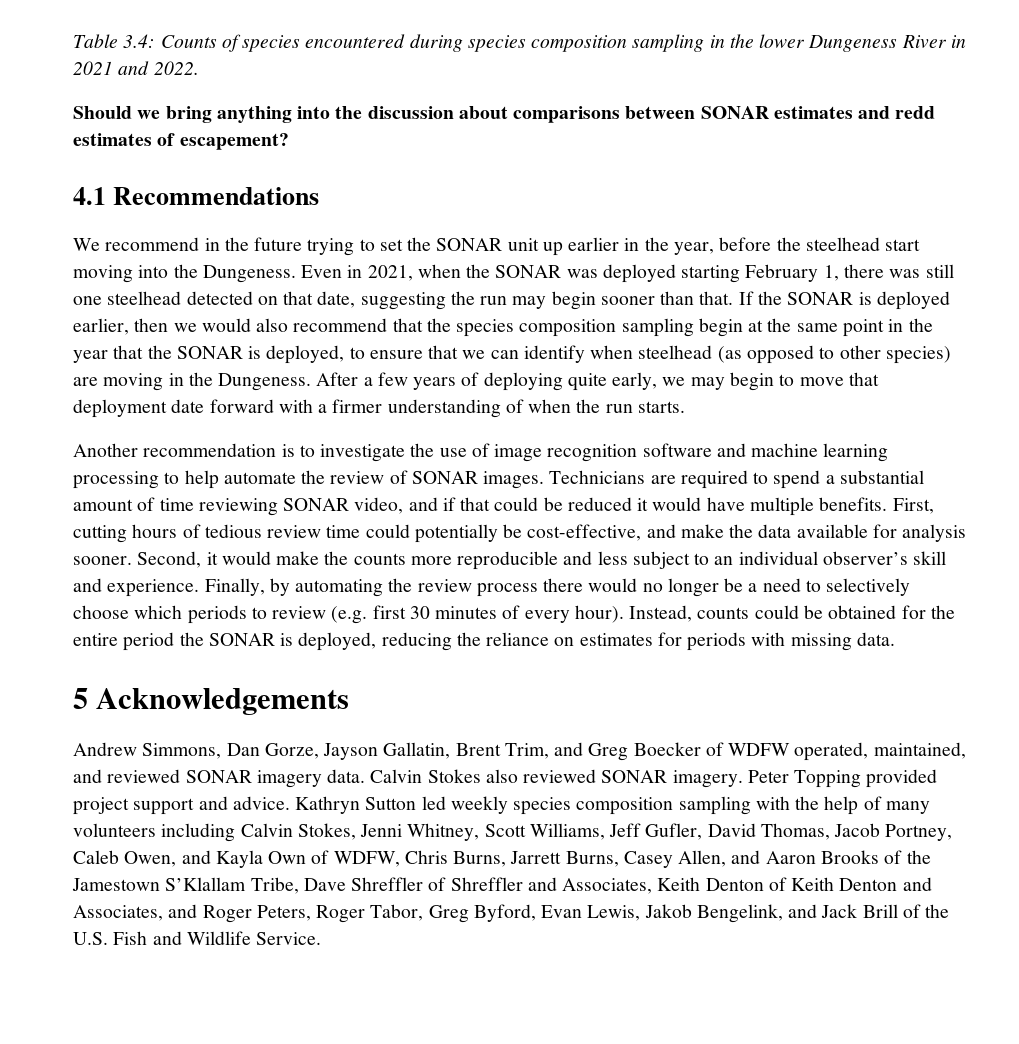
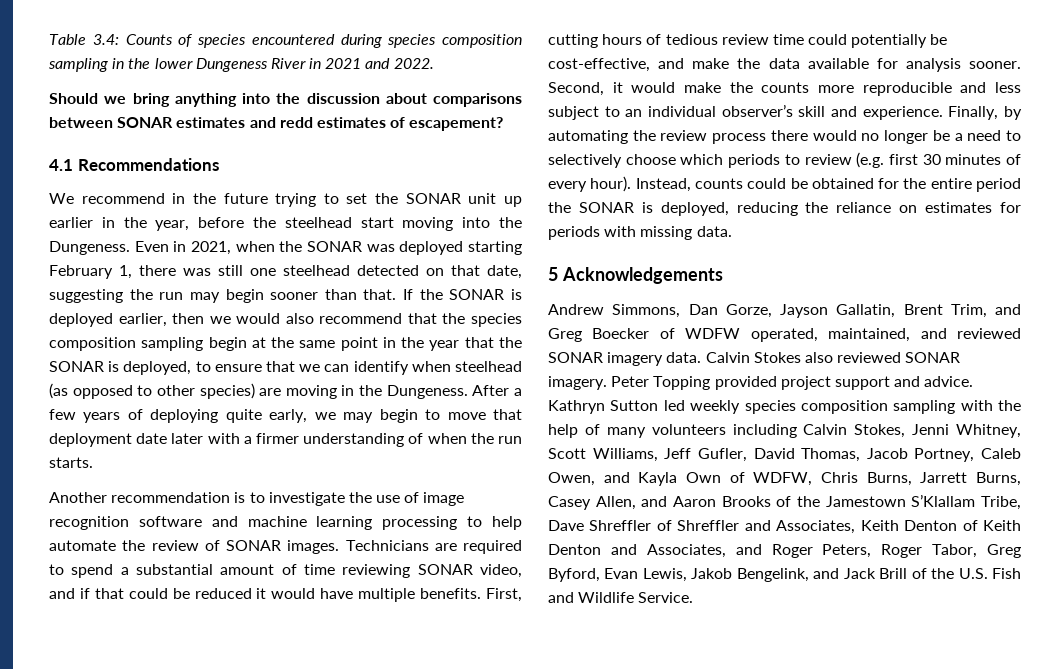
- After a few years of deploying quite early, we may begin to move that deployment date forward with a firmer understanding of when the run starts.
+ After a few years of deploying quite early, we may begin to move that deployment date later with a firmer understanding of when the run starts.

